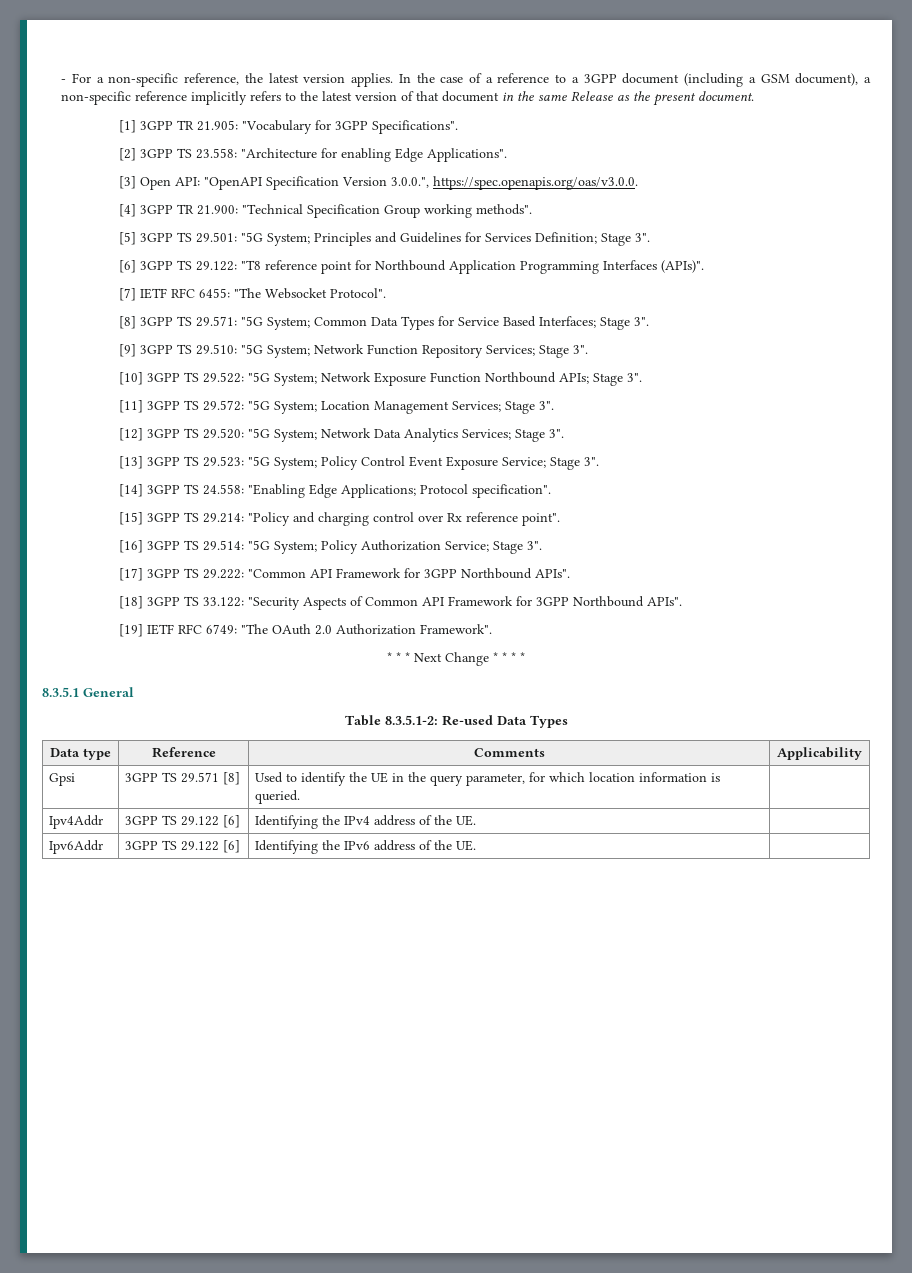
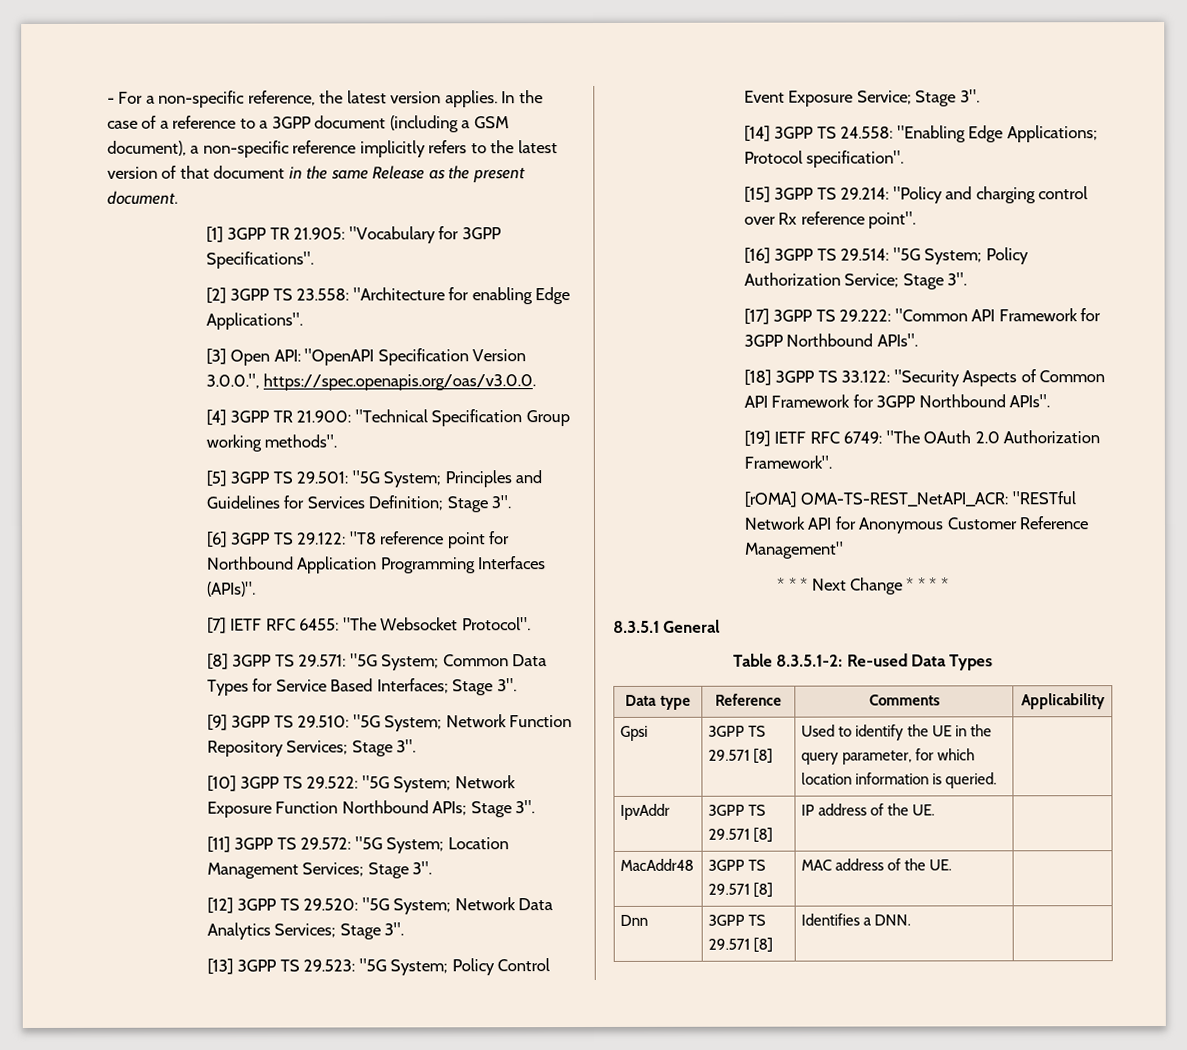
+ [rOMA] OMA-TS-REST_NetAPI_ACR: "RESTful Network API for Anonymous Customer Reference Management"
- Ipv4Addr | 3GPP TS 29.122 [6] | Identifying the IPv4 address of the UE. |
- Ipv6Addr | 3GPP TS 29.122 [6] | Identifying the IPv6 address of the UE. |
+ IpvAddr | 3GPP TS 29.571 [8] | IP address of the UE. |
+ MacAddr48 | 3GPP TS 29.571 [8] | MAC address of the UE. |
+ Dnn | 3GPP TS 29.571 [8] | Identifies a DNN. |

